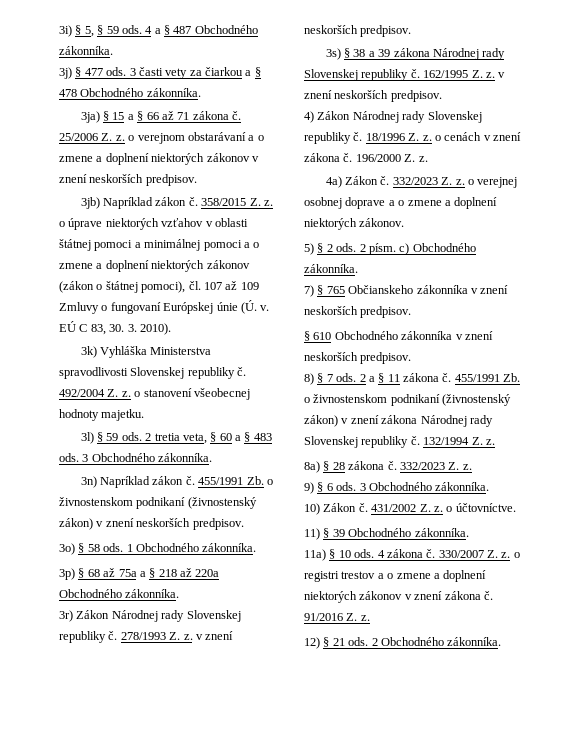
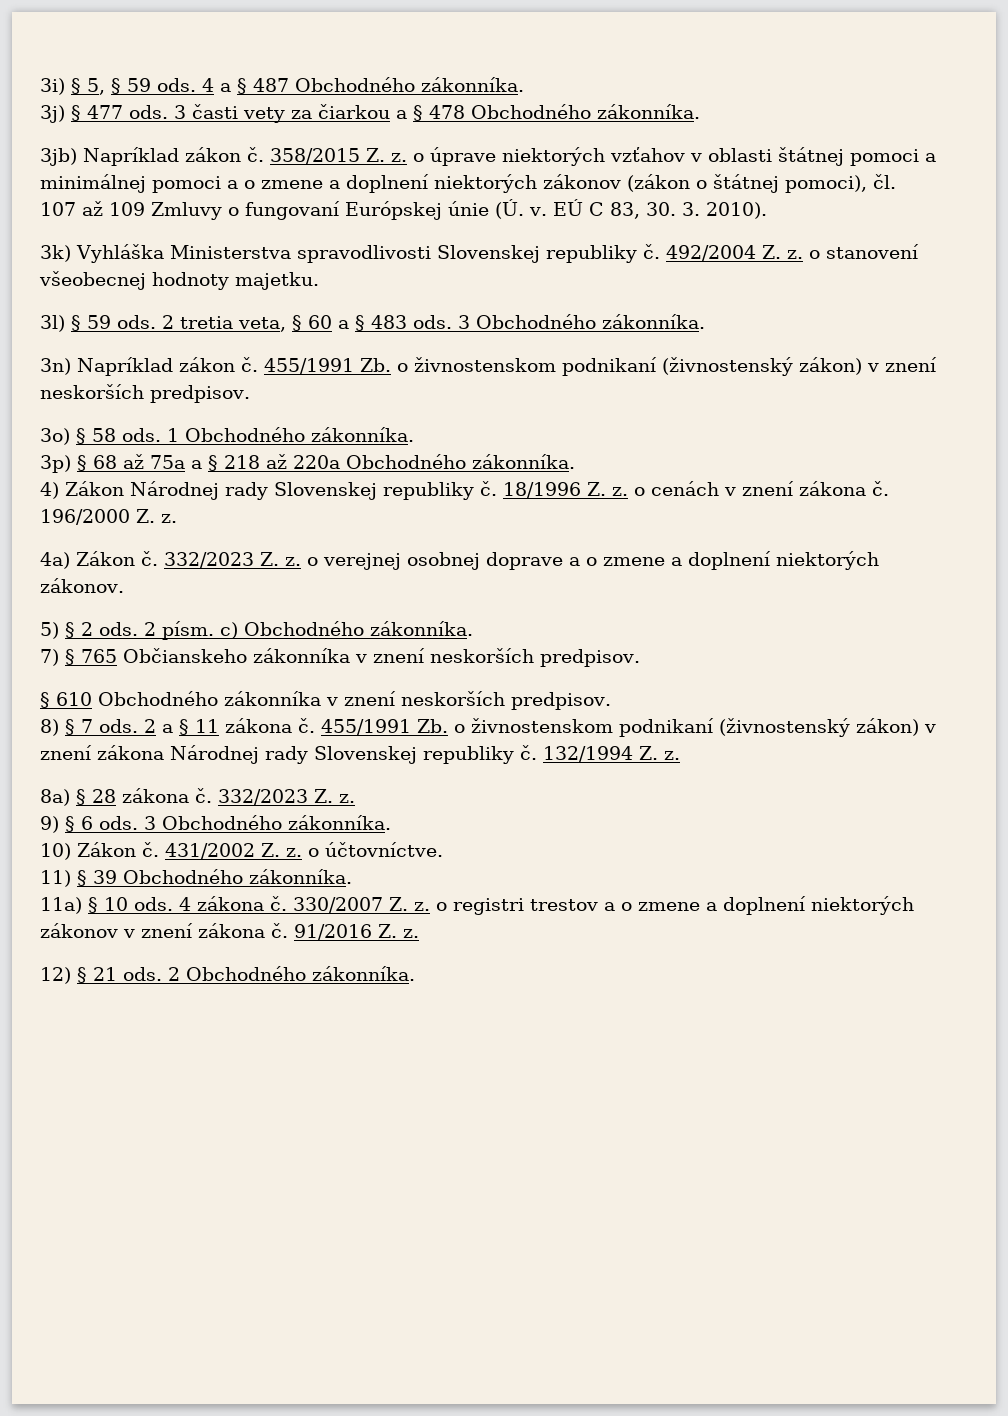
- 3ja) § 15 a § 66 až 71 zákona č. 25/2006 Z. z. o verejnom obstarávaní a o zmene a doplnení niektorých zákonov v znení neskorších predpisov.
- 3r) Zákon Národnej rady Slovenskej republiky č. 278/1993 Z. z. v znení neskorších predpisov.
- 3s) § 38 a 39 zákona Národnej rady Slovenskej republiky č. 162/1995 Z. z. v znení neskorších predpisov.

